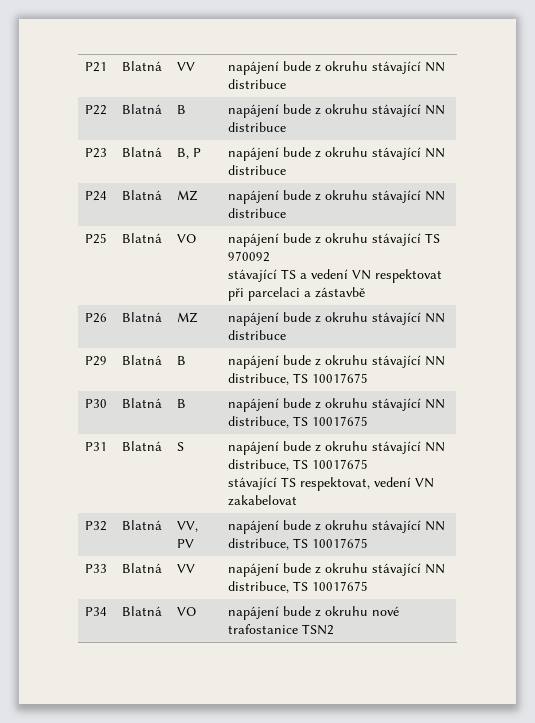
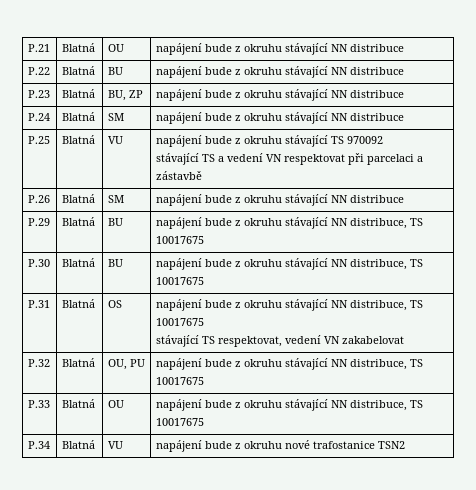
- P21 | Blatná | VV | napájení bude z okruhu stávající NN distribuce
- P22 | Blatná | B | napájení bude z okruhu stávající NN distribuce
- P23 | Blatná | B, P | napájení bude z okruhu stávající NN distribuce
- P24 | Blatná | MZ | napájení bude z okruhu stávající NN distribuce
- P25 | Blatná | VO | napájení bude z okruhu stávající TS 970092
+ P.21 | Blatná | OU | napájení bude z okruhu stávající NN distribuce
+ P.22 | Blatná | BU | napájení bude z okruhu stávající NN distribuce
+ P.23 | Blatná | BU, ZP | napájení bude z okruhu stávající NN distribuce
+ P.24 | Blatná | SM | napájení bude z okruhu stávající NN distribuce
+ P.25 | Blatná | VU | napájení bude z okruhu stávající TS 970092
- P26 | Blatná | MZ | napájení bude z okruhu stávající NN distribuce
- P29 | Blatná | B | napájení bude z okruhu stávající NN distribuce, TS 10017675
- P30 | Blatná | B | napájení bude z okruhu stávající NN distribuce, TS 10017675
- P31 | Blatná | S | napájení bude z okruhu stávající NN distribuce, TS 10017675
+ P.26 | Blatná | SM | napájení bude z okruhu stávající NN distribuce
+ P.29 | Blatná | BU | napájení bude z okruhu stávající NN distribuce, TS 10017675
+ P.30 | Blatná | BU | napájení bude z okruhu stávající NN distribuce, TS 10017675
+ P.31 | Blatná | OS | napájení bude z okruhu stávající NN distribuce, TS 10017675
- P32 | Blatná | VV, PV | napájení bude z okruhu stávající NN distribuce, TS 10017675
- P33 | Blatná | VV | napájení bude z okruhu stávající NN distribuce, TS 10017675
- P34 | Blatná | VO | napájení bude z okruhu nové trafostanice TSN2
+ P.32 | Blatná | OU, PU | napájení bude z okruhu stávající NN distribuce, TS 10017675
+ P.33 | Blatná | OU | napájení bude z okruhu stávající NN distribuce, TS 10017675
+ P.34 | Blatná | VU | napájení bude z okruhu nové trafostanice TSN2

